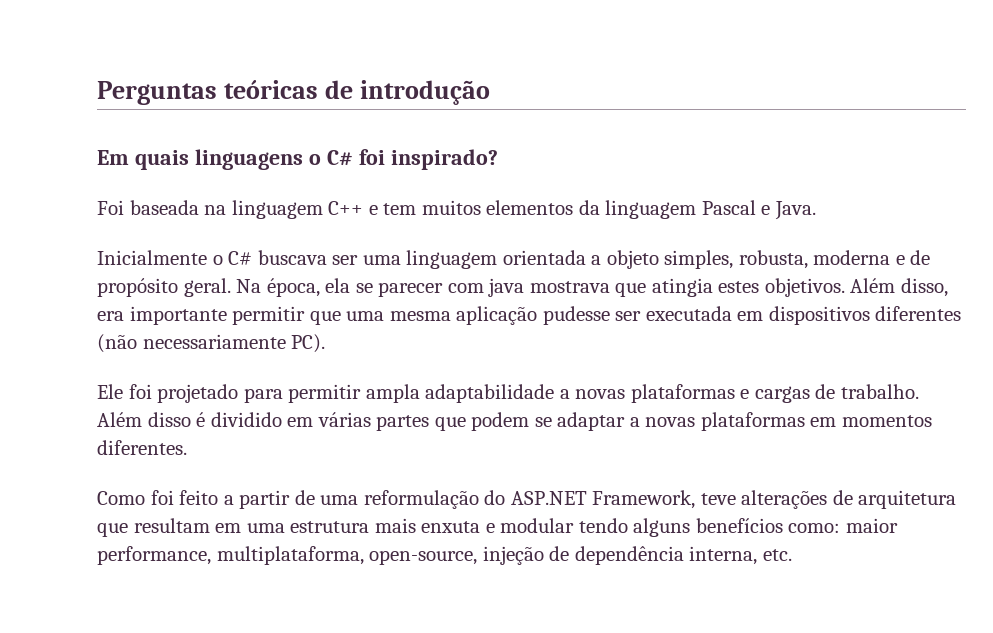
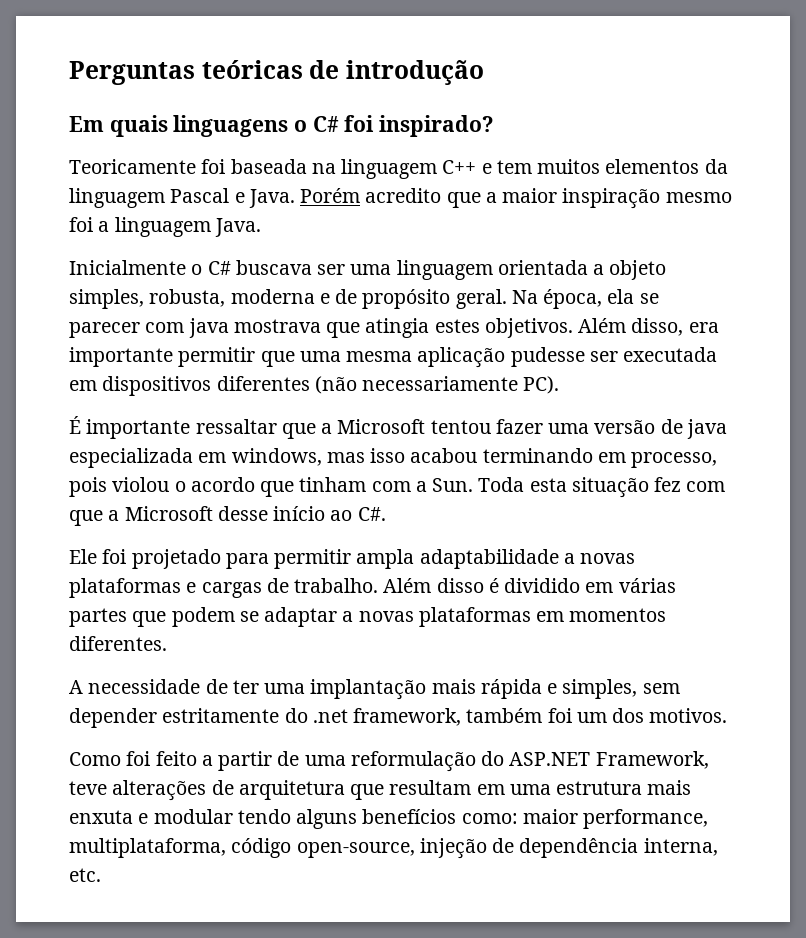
- Foi baseada na linguagem C++ e tem muitos elementos da linguagem Pascal e Java.
+ Teoricamente foi baseada na linguagem C++ e tem muitos elementos da linguagem Pascal e Java. Porém acredito que a maior inspiração mesmo foi a linguagem Java.
+ É importante ressaltar que a Microsoft tentou fazer uma versão de java especializada em windows, mas isso acabou terminando em processo, pois violou o acordo que tinham com a Sun. Toda esta situação fez com que a Microsoft desse início ao C#.
+ A necessidade de ter uma implantação mais rápida e simples, sem depender estritamente do .net framework, também foi um dos motivos.
- Como foi feito a partir de uma reformulação do ASP.NET Framework, teve alterações de arquitetura que resultam em uma estrutura mais enxuta e modular tendo alguns benefícios como: maior performance, multiplataforma, open-source, injeção de dependência interna, etc.
+ Como foi feito a partir de uma reformulação do ASP.NET Framework, teve alterações de arquitetura que resultam em uma estrutura mais enxuta e modular tendo alguns benefícios como: maior performance, multiplataforma, código open-source, injeção de dependência interna, etc.

